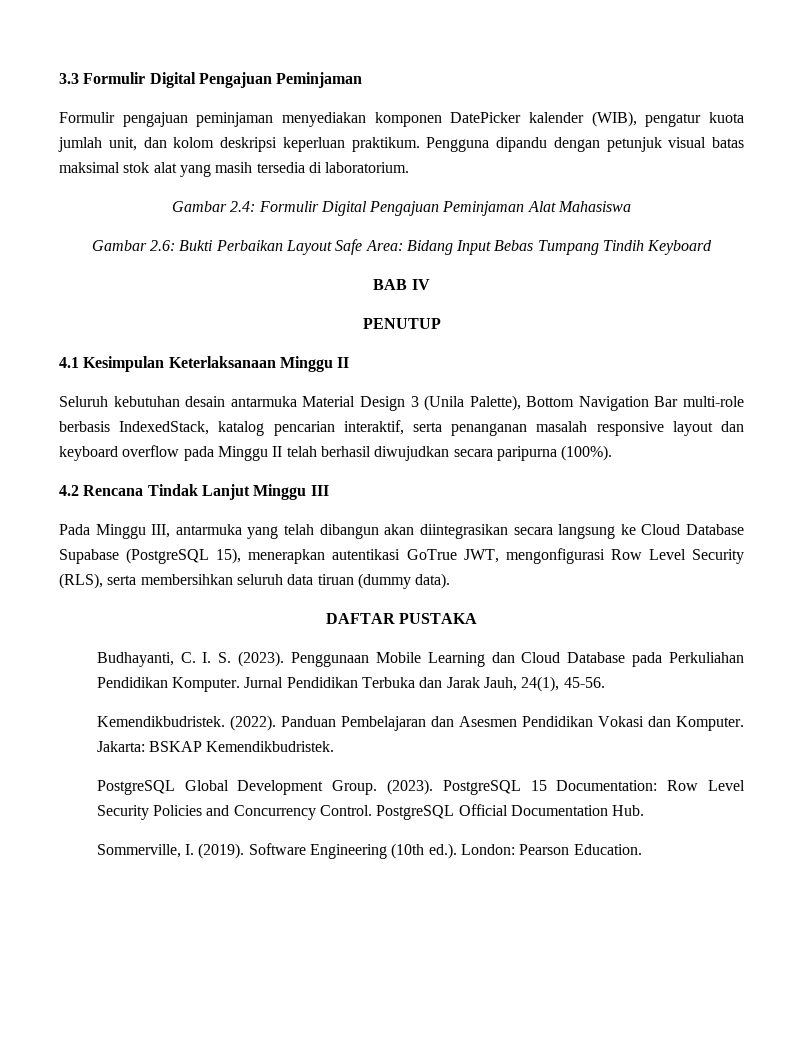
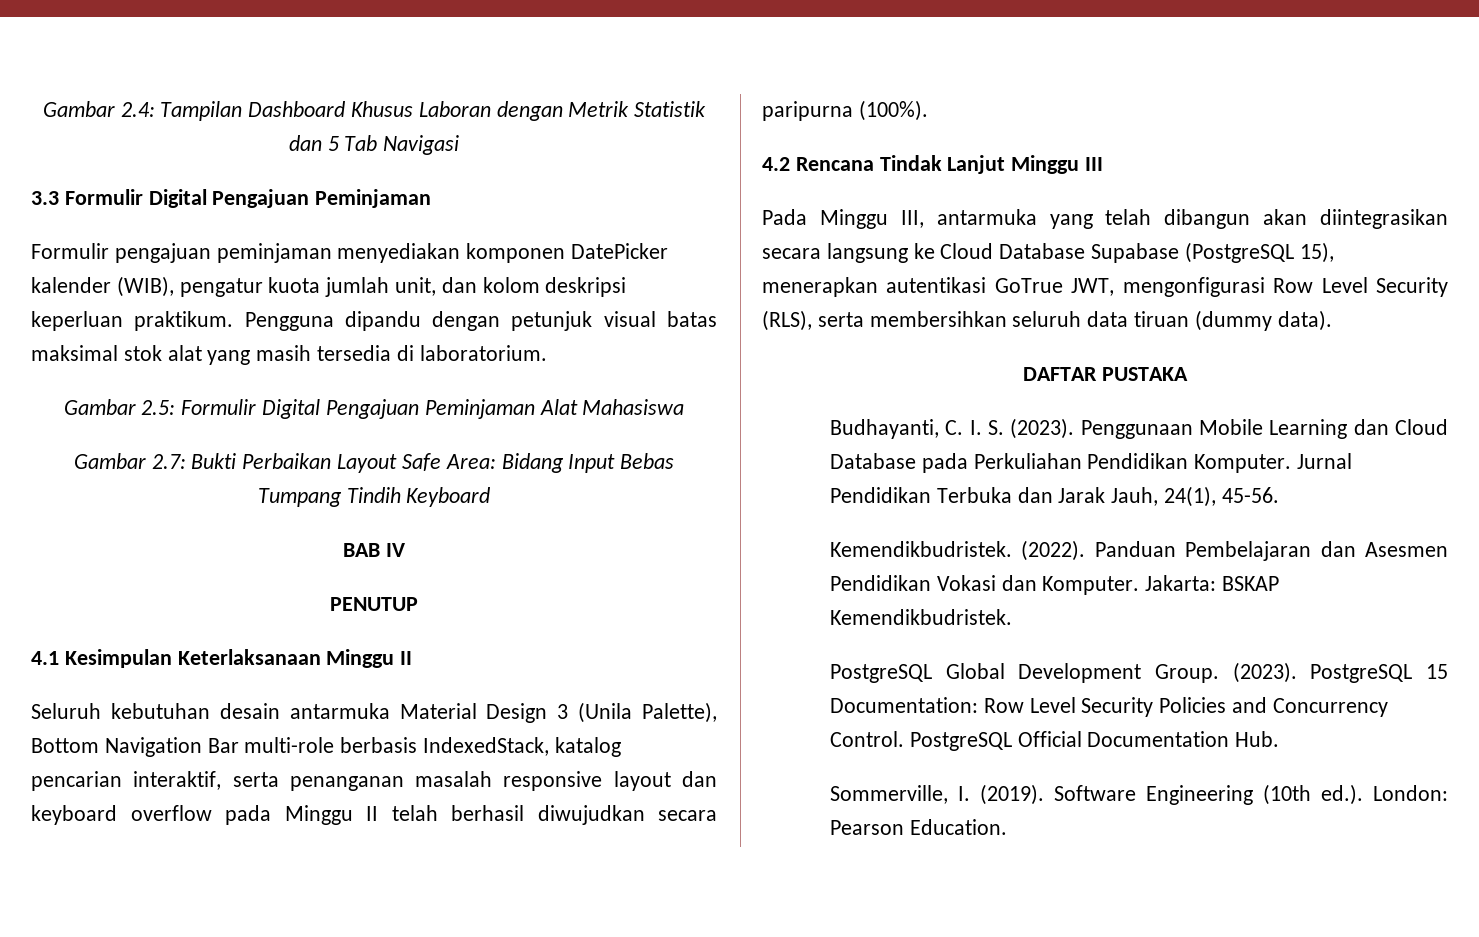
+ Gambar 2.4: Tampilan Dashboard Khusus Laboran dengan Metrik Statistik dan 5 Tab Navigasi
- Gambar 2.4: Formulir Digital Pengajuan Peminjaman Alat Mahasiswa
+ Gambar 2.5: Formulir Digital Pengajuan Peminjaman Alat Mahasiswa
- Gambar 2.6: Bukti Perbaikan Layout Safe Area: Bidang Input Bebas Tumpang Tindih Keyboard
+ Gambar 2.7: Bukti Perbaikan Layout Safe Area: Bidang Input Bebas Tumpang Tindih Keyboard

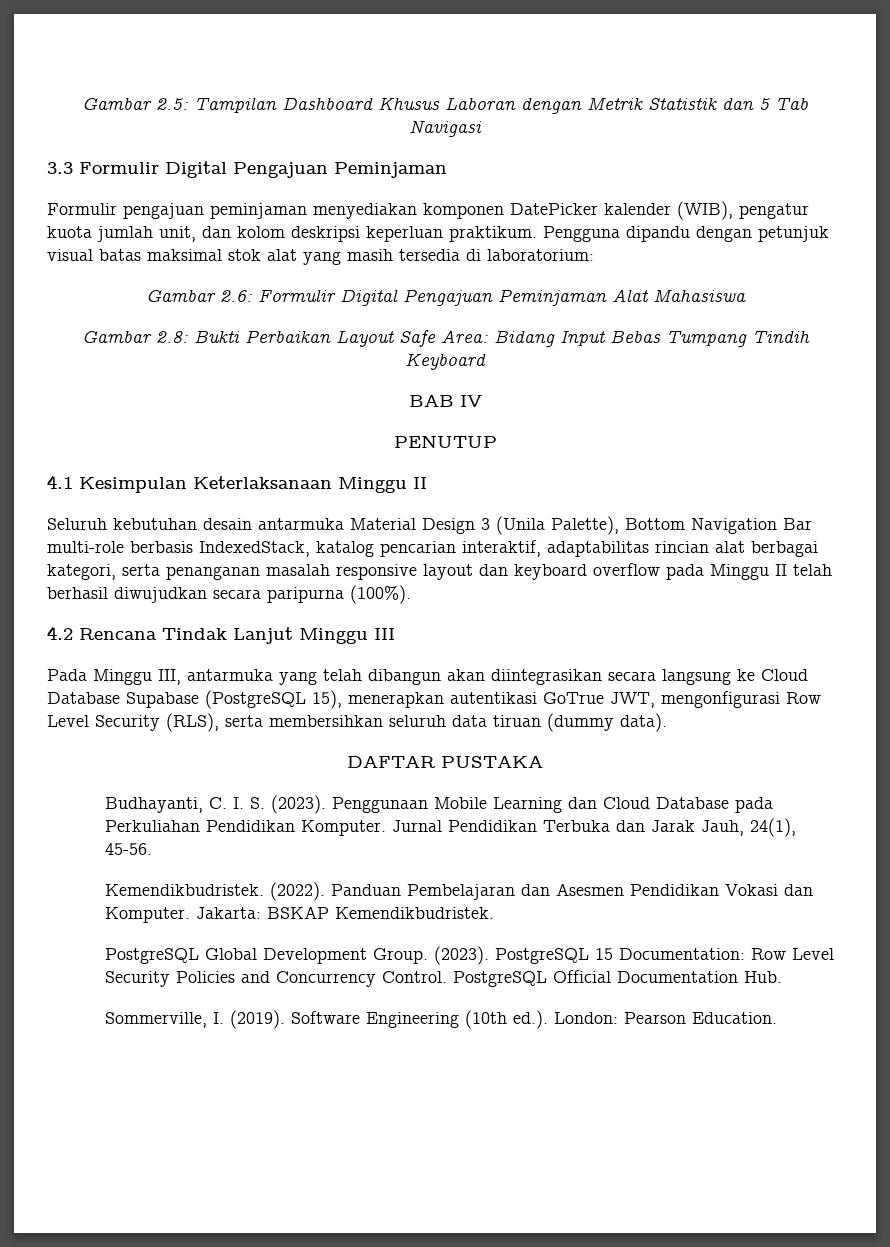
- Gambar 2.4: Tampilan Dashboard Khusus Laboran dengan Metrik Statistik dan 5 Tab Navigasi
+ Gambar 2.5: Tampilan Dashboard Khusus Laboran dengan Metrik Statistik dan 5 Tab Navigasi
- Pengguna dipandu dengan petunjuk visual batas maksimal stok alat yang masih tersedia di laboratorium.
- Gambar 2.5: Formulir Digital Pengajuan Peminjaman Alat Mahasiswa
+ Pengguna dipandu dengan petunjuk visual batas maksimal stok alat yang masih tersedia di laboratorium:
+ Gambar 2.6: Formulir Digital Pengajuan Peminjaman Alat Mahasiswa
- Gambar 2.7: Bukti Perbaikan Layout Safe Area: Bidang Input Bebas Tumpang Tindih Keyboard
+ Gambar 2.8: Bukti Perbaikan Layout Safe Area: Bidang Input Bebas Tumpang Tindih Keyboard
- Seluruh kebutuhan desain antarmuka Material Design 3 (Unila Palette), Bottom Navigation Bar multi-role berbasis IndexedStack, katalog pencarian interaktif, serta penanganan masalah responsive layout dan keyboard overflow pada Minggu II telah berhasil diwujudkan secara paripurna (100%).
+ Seluruh kebutuhan desain antarmuka Material Design 3 (Unila Palette), Bottom Navigation Bar multi-role berbasis IndexedStack, katalog pencarian interaktif, adaptabilitas rincian alat berbagai kategori, serta penanganan masalah responsive layout dan keyboard overflow pada Minggu II telah berhasil diwujudkan secara paripurna (100%).

